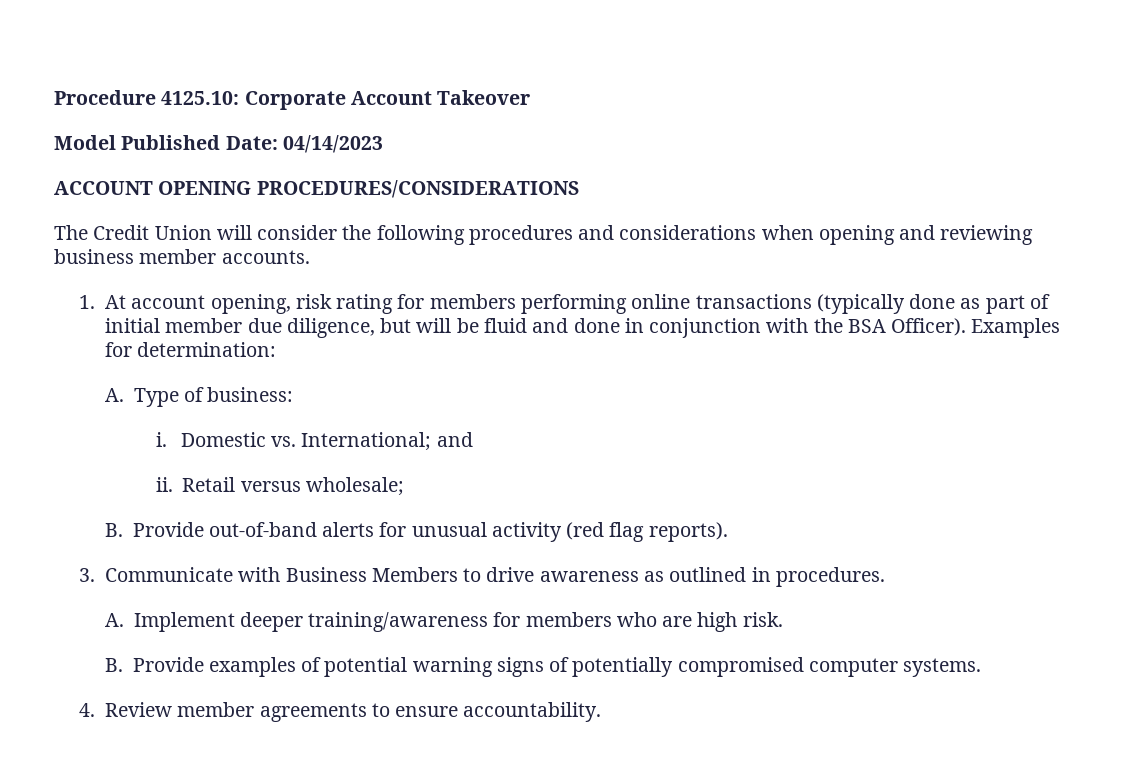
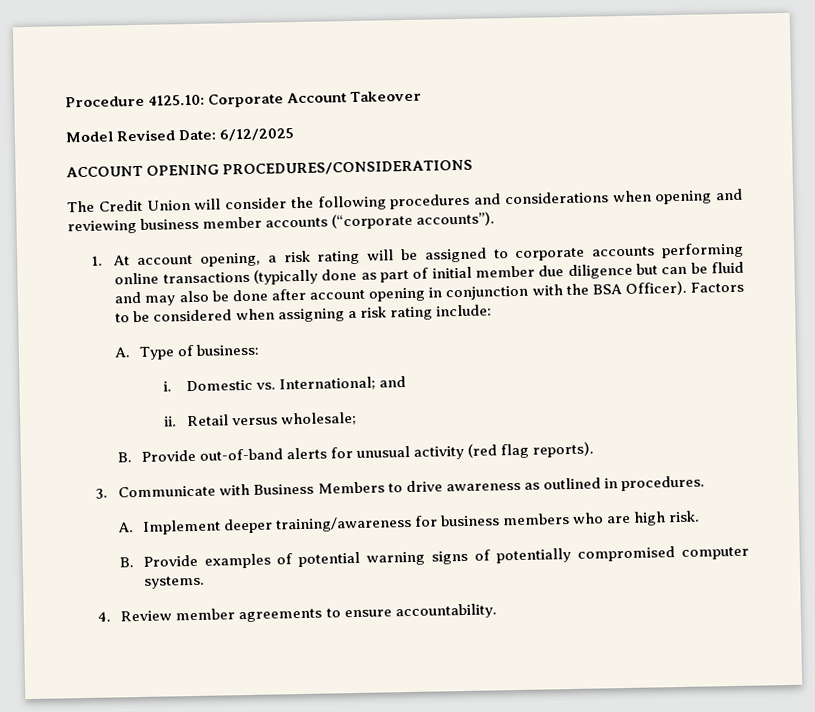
- Model Published Date: 04/14/2023
+ Model Revised Date: 6/12/2025
- The Credit Union will consider the following procedures and considerations when opening and reviewing business member accounts.
+ The Credit Union will consider the following procedures and considerations when opening and reviewing business member accounts (“corporate accounts”).
- 1. At account opening, risk rating for members performing online transactions (typically done as part of initial member due diligence, but will be fluid and done in conjunction with the BSA Officer).
+ 1. At account opening, a risk rating will be assigned to corporate accounts performing online transactions (typically done as part of initial member due diligence but can be fluid and may also be done after account opening in conjunction with the BSA Officer).
- Examples for determination:
+ Factors to be considered when assigning a risk rating include:
- A. Implement deeper training/awareness for members who are high risk.
+ A. Implement deeper training/awareness for business members who are high risk.

